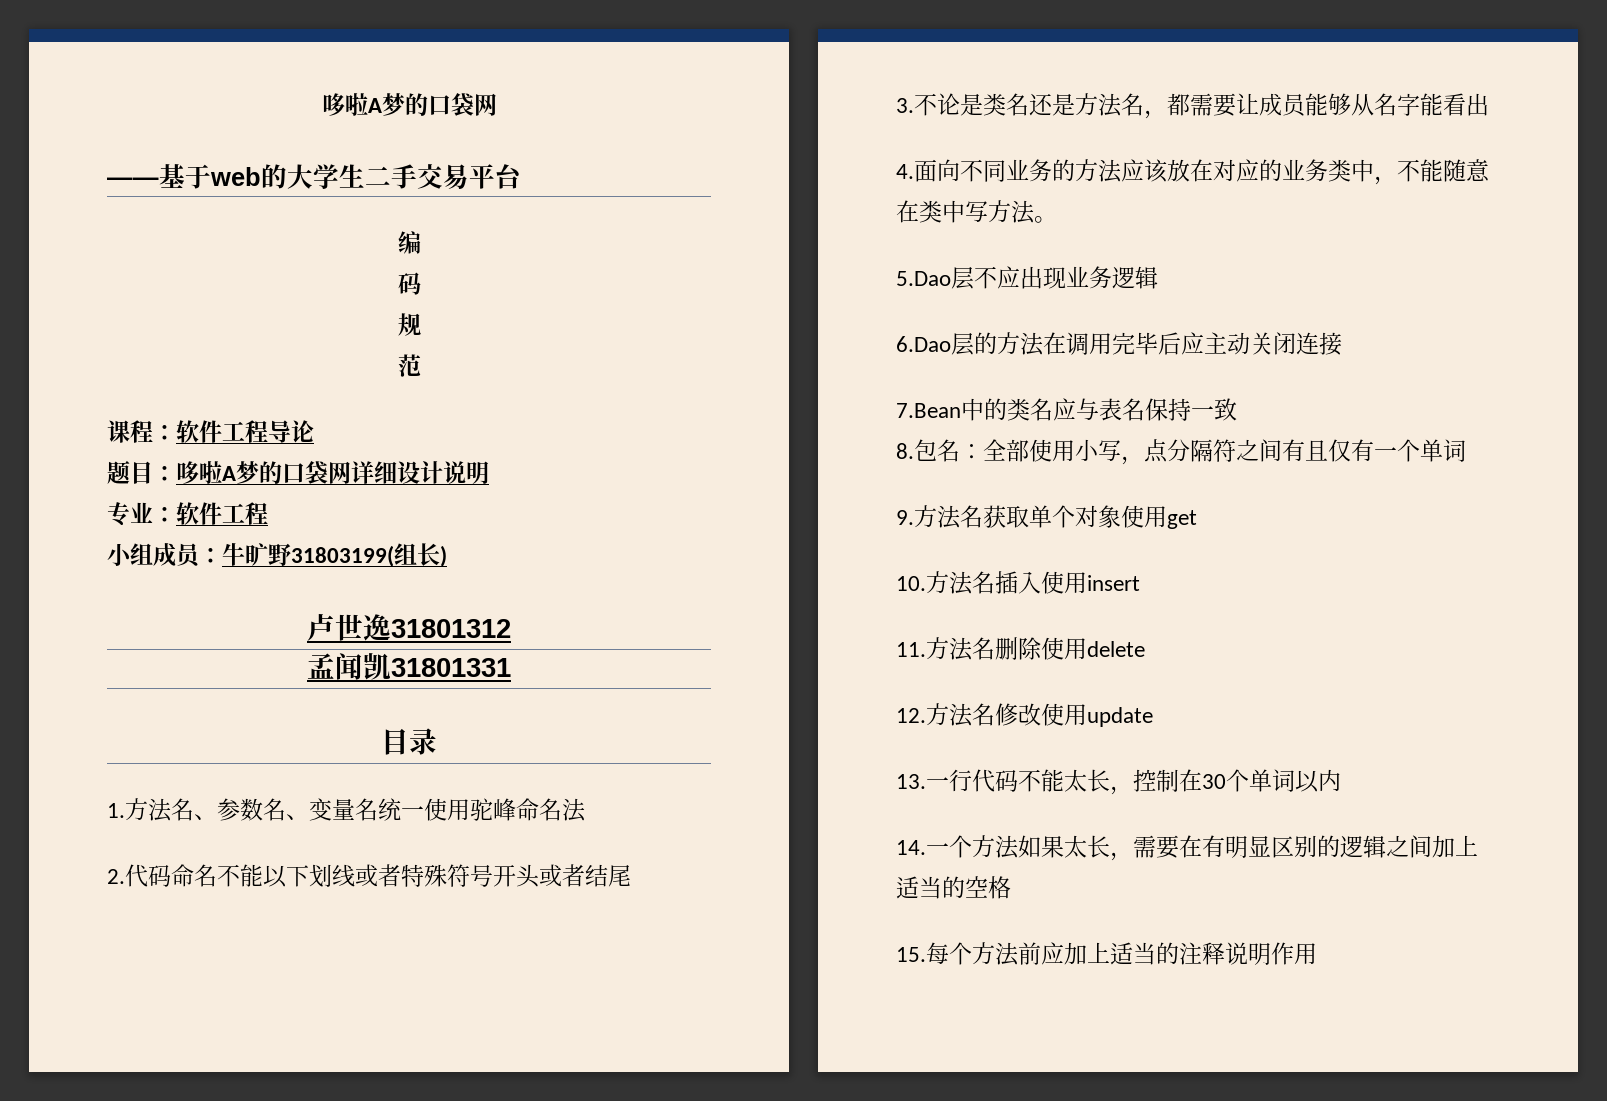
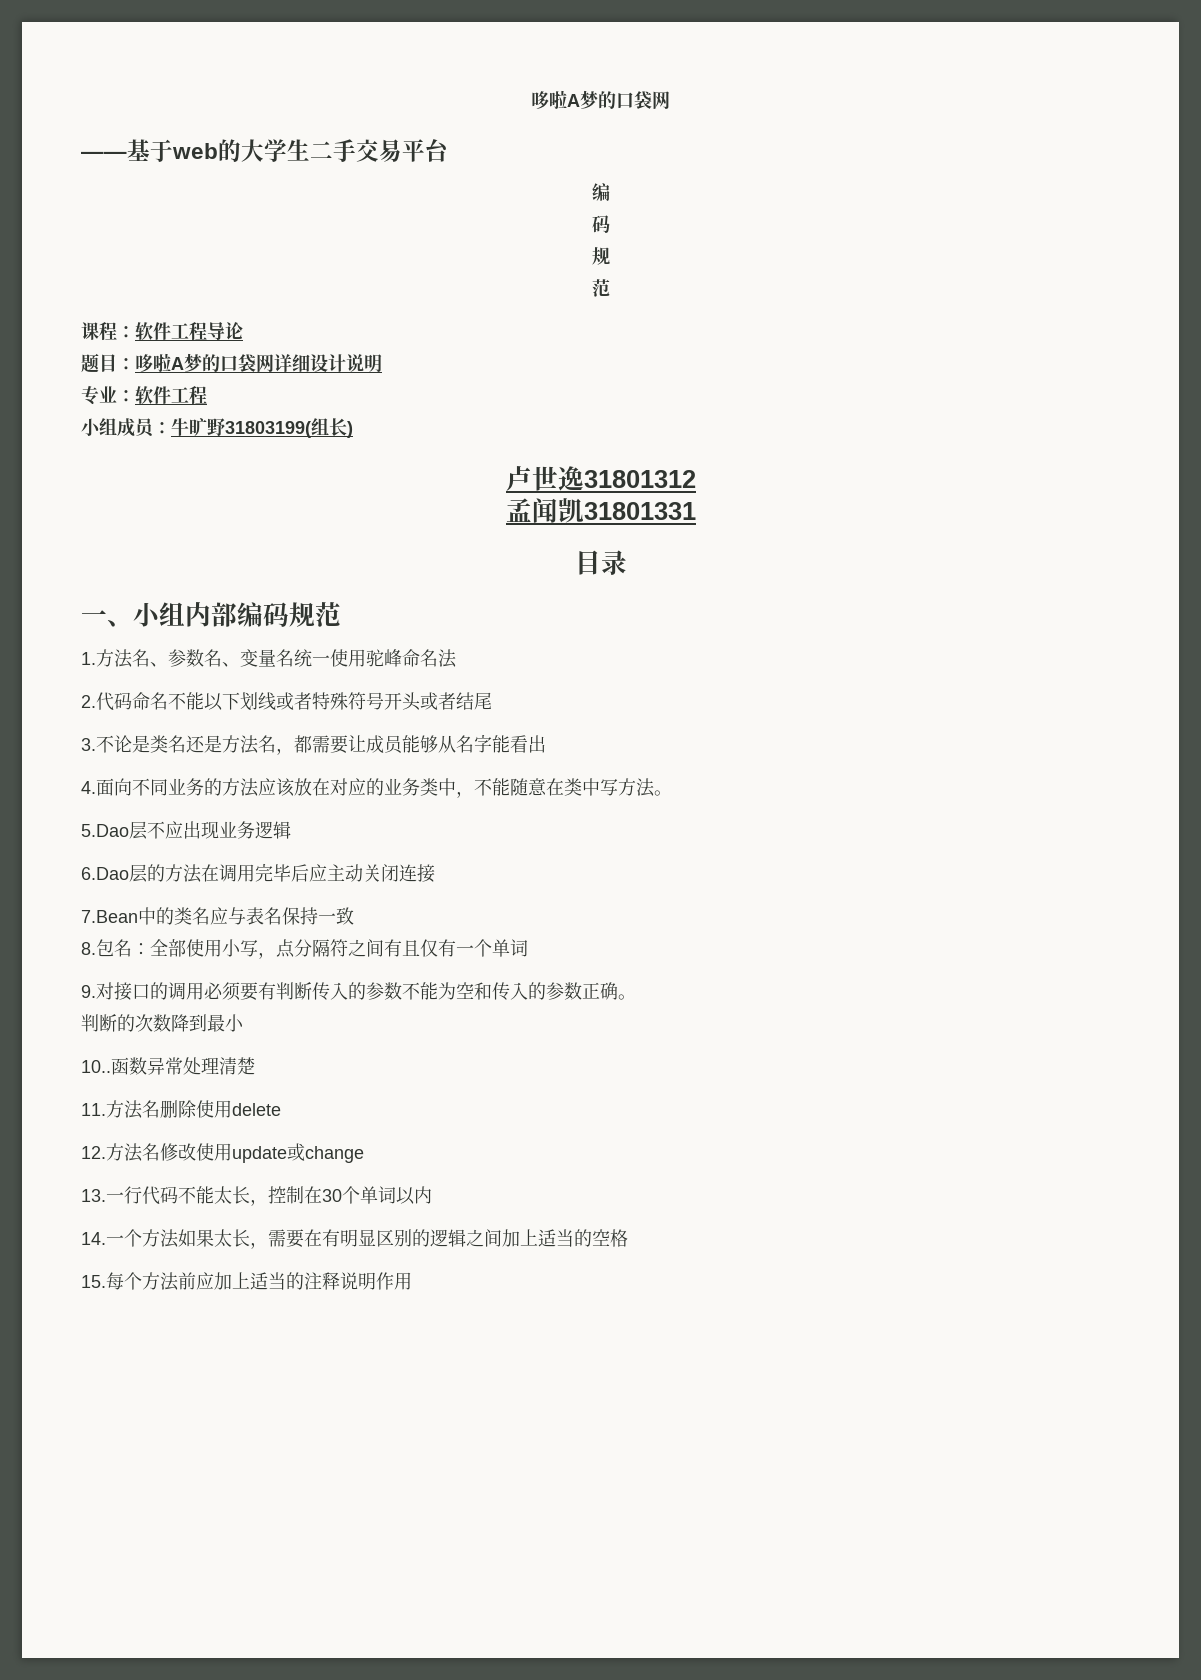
+ 一、小组内部编码规范
- 9.方法名获取单个对象使用get
- 10.方法名插入使用insert
+ 9.对接口的调用必须要有判断传入的参数不能为空和传入的参数正确。
+ 判断的次数降到最小
+ 10..函数异常处理清楚
- 12.方法名修改使用update
+ 12.方法名修改使用update或change

